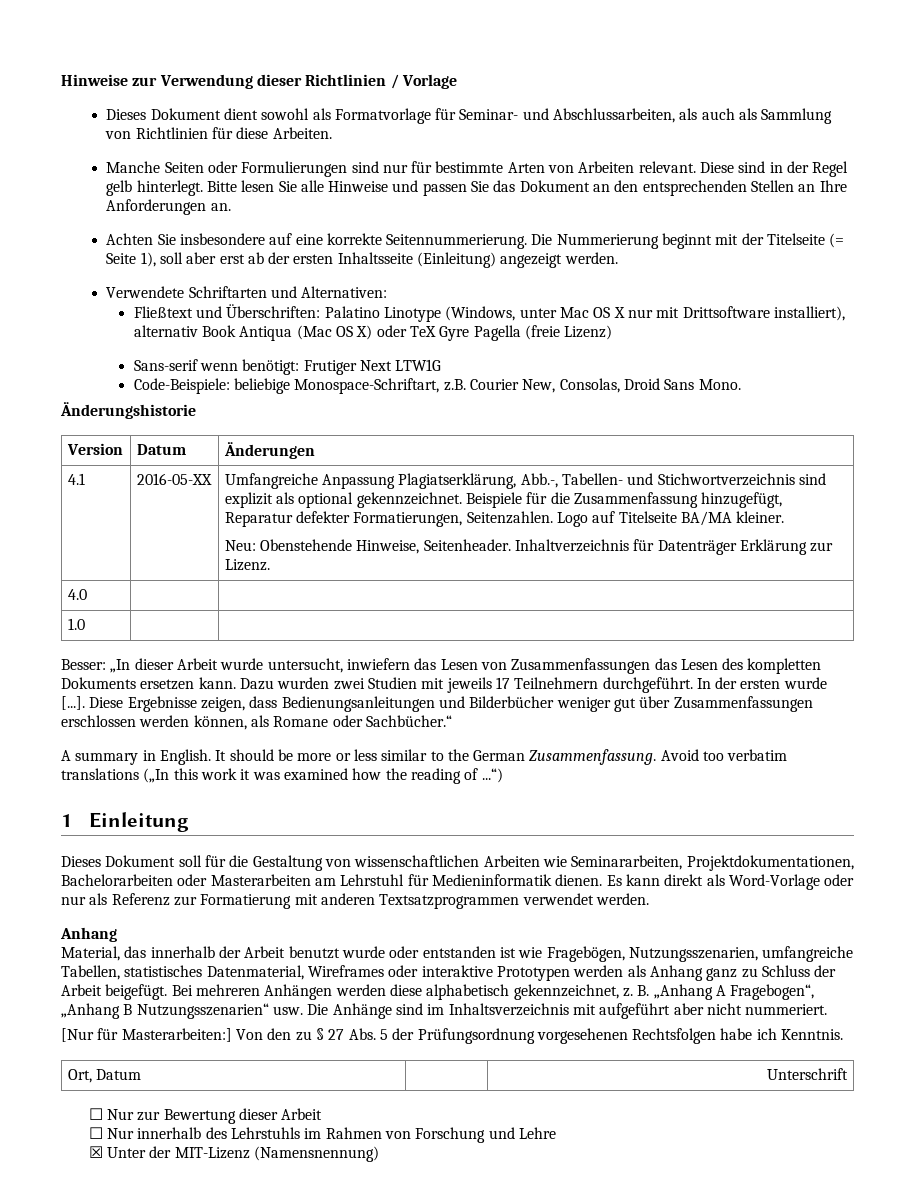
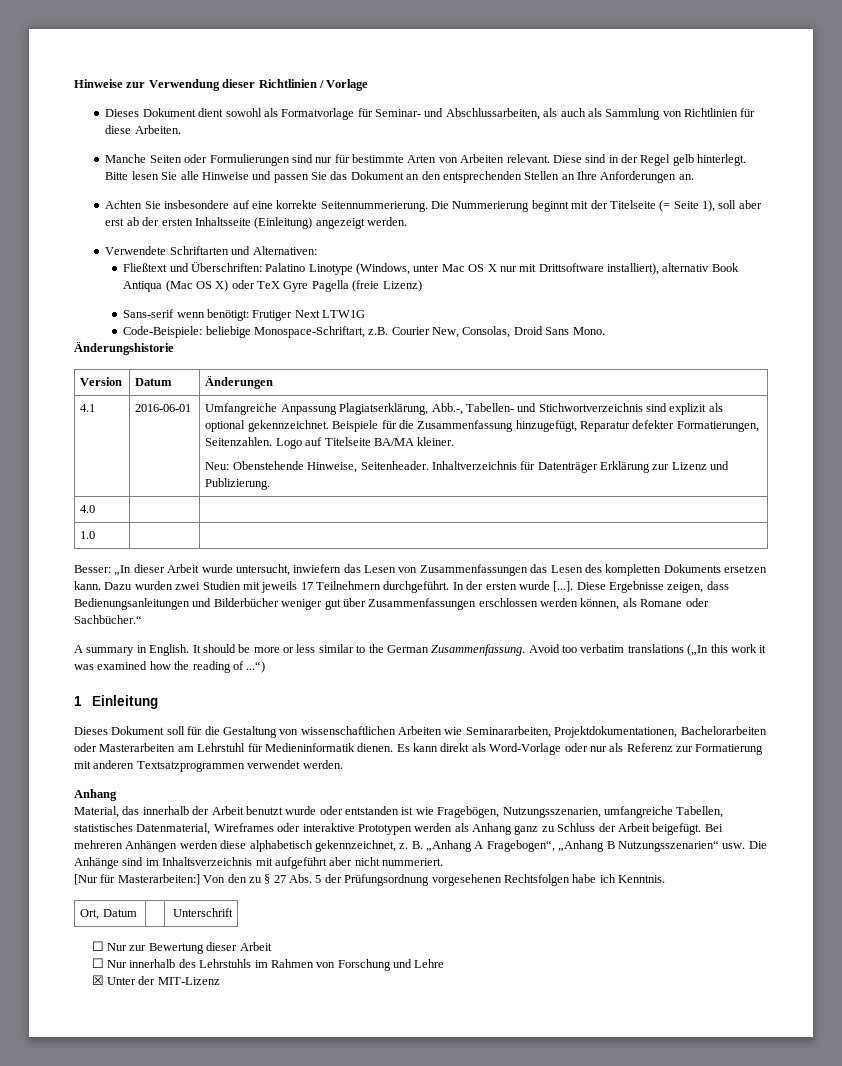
- 4.1 | 2016-05-XX | Umfangreiche Anpassung Plagiatserklärung, Abb.-, Tabellen- und Stichwortverzeichnis sind explizit als optional gekennzeichnet. Beispiele für die Zusammenfassung hinzugefügt, Reparatur defekter Formatierungen, Seitenzahlen. Logo auf Titelseite BA/MA kleiner.
- Neu: Obenstehende Hinweise, Seitenheader. Inhaltverzeichnis für Datenträger Erklärung zur Lizenz.
+ 4.1 | 2016-06-01 | Umfangreiche Anpassung Plagiatserklärung, Abb.-, Tabellen- und Stichwortverzeichnis sind explizit als optional gekennzeichnet. Beispiele für die Zusammenfassung hinzugefügt, Reparatur defekter Formatierungen, Seitenzahlen. Logo auf Titelseite BA/MA kleiner.
+ Neu: Obenstehende Hinweise, Seitenheader. Inhaltverzeichnis für Datenträger Erklärung zur Lizenz und Publizierung.
- ☒ Unter der MIT-Lizenz (Namensnennung)
+ ☒ Unter der MIT-Lizenz

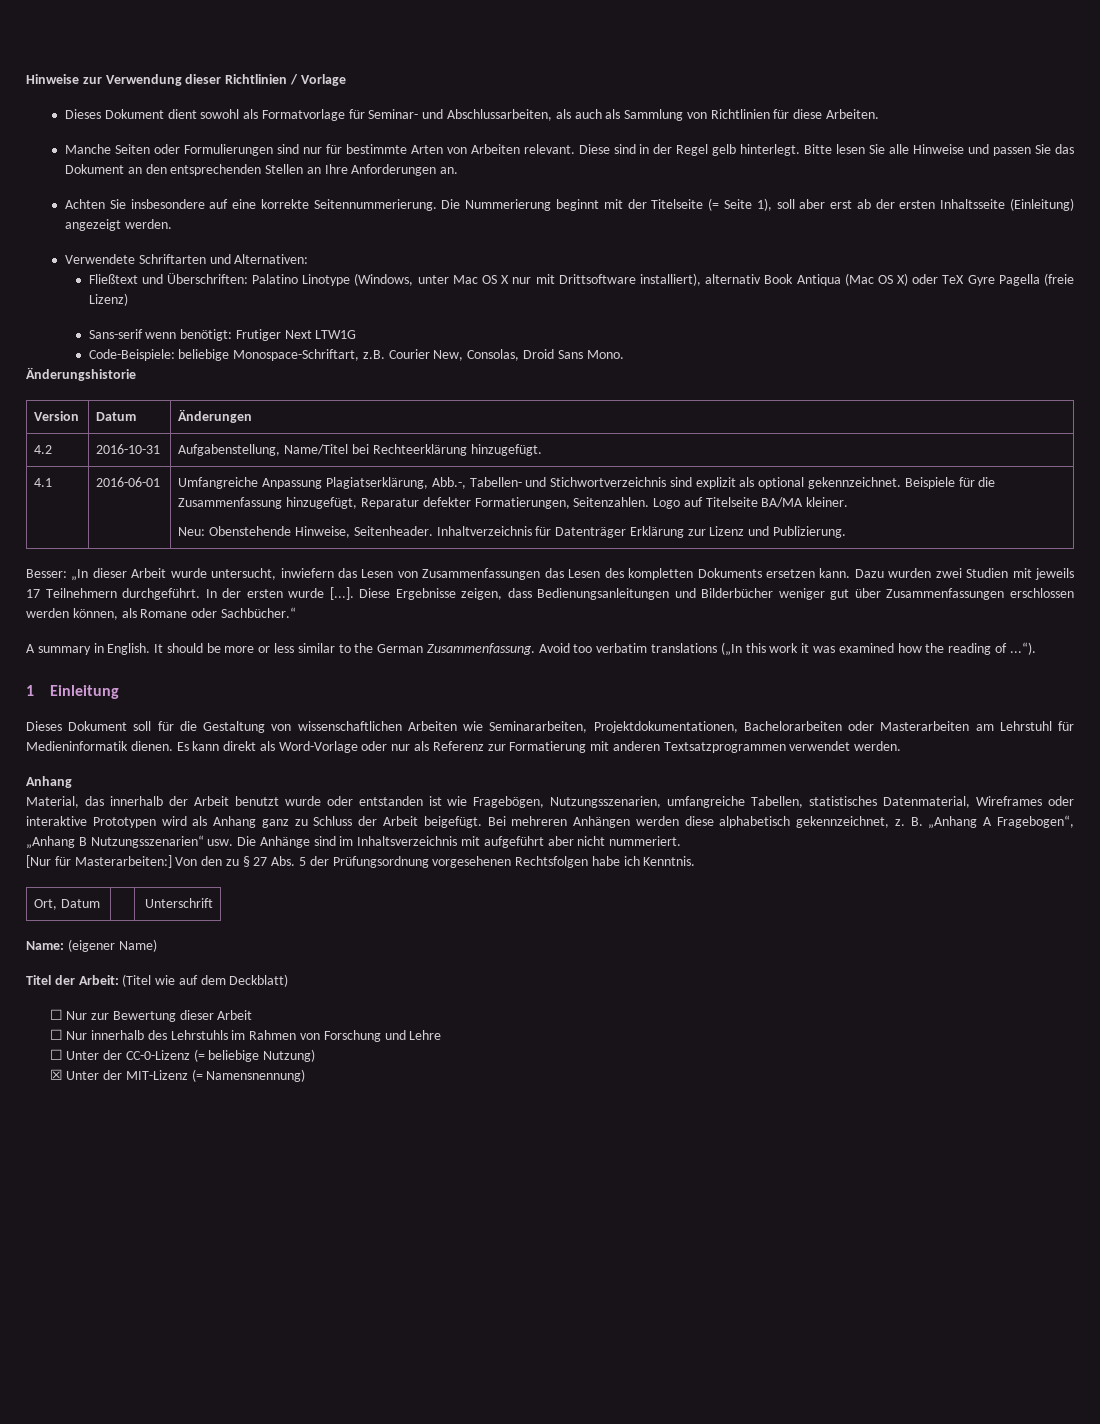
+ 4.2 | 2016-10-31 | Aufgabenstellung, Name/Titel bei Rechteerklärung hinzugefügt.
- 4.0 | |
- 1.0 | |
- Avoid too verbatim translations („In this work it was examined how the reading of ...“)
+ Avoid too verbatim translations („In this work it was examined how the reading of ...“).
- Material, das innerhalb der Arbeit benutzt wurde oder entstanden ist wie Fragebögen, Nutzungsszenarien, umfangreiche Tabellen, statistisches Datenmaterial, Wireframes oder interaktive Prototypen werden als Anhang ganz zu Schluss der Arbeit beigefügt.
+ Material, das innerhalb der Arbeit benutzt wurde oder entstanden ist wie Fragebögen, Nutzungsszenarien, umfangreiche Tabellen, statistisches Datenmaterial, Wireframes oder interaktive Prototypen wird als Anhang ganz zu Schluss der Arbeit beigefügt.
+ Name: (eigener Name)
+ Titel der Arbeit: (Titel wie auf dem Deckblatt)
+ ☐ Unter der CC-0-Lizenz (= beliebige Nutzung)
- ☒ Unter der MIT-Lizenz
+ ☒ Unter der MIT-Lizenz (= Namensnennung)

